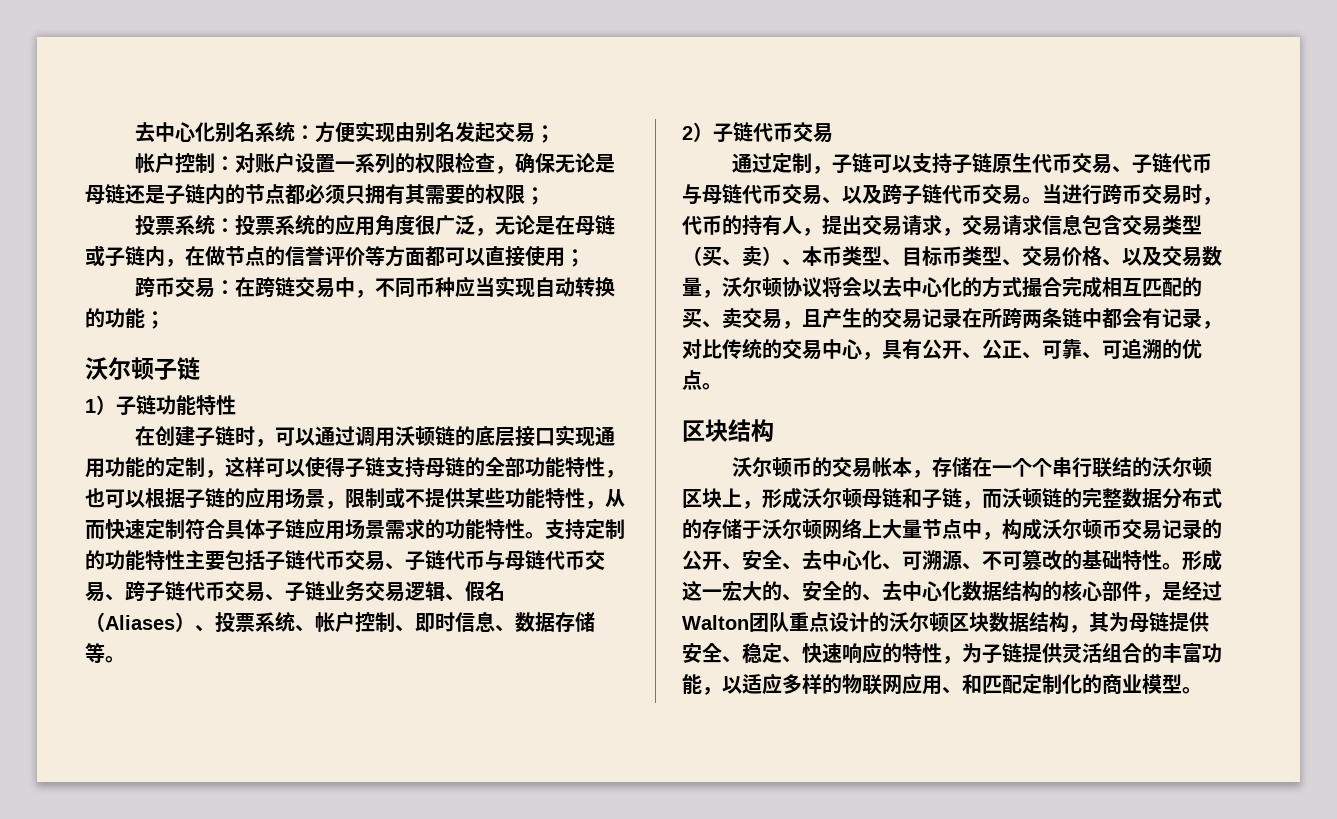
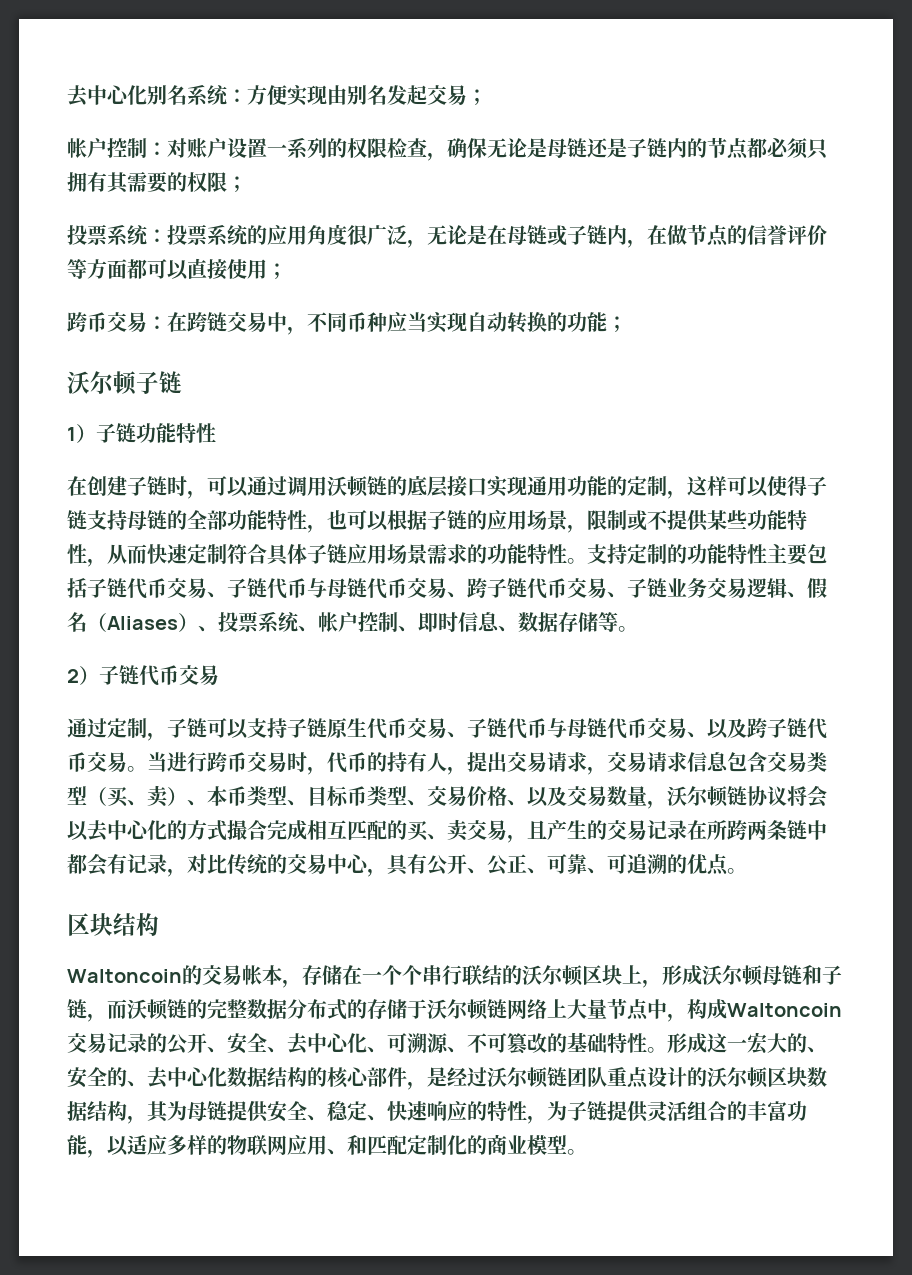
- 当进行跨币交易时，代币的持有人，提出交易请求，交易请求信息包含交易类型（买、卖）、本币类型、目标币类型、交易价格、以及交易数量，沃尔顿协议将会以去中心化的方式撮合完成相互匹配的买、卖交易，且产生的交易记录在所跨两条链中都会有记录，对比传统的交易中心，具有公开、公正、可靠、可追溯的优点。
+ 当进行跨币交易时，代币的持有人，提出交易请求，交易请求信息包含交易类型（买、卖）、本币类型、目标币类型、交易价格、以及交易数量，沃尔顿链协议将会以去中心化的方式撮合完成相互匹配的买、卖交易，且产生的交易记录在所跨两条链中都会有记录，对比传统的交易中心，具有公开、公正、可靠、可追溯的优点。
- 沃尔顿币的交易帐本，存储在一个个串行联结的沃尔顿区块上，形成沃尔顿母链和子链，而沃顿链的完整数据分布式的存储于沃尔顿网络上大量节点中，构成沃尔顿币交易记录的公开、安全、去中心化、可溯源、不可篡改的基础特性。
+ Waltoncoin的交易帐本，存储在一个个串行联结的沃尔顿区块上，形成沃尔顿母链和子链，而沃顿链的完整数据分布式的存储于沃尔顿链网络上大量节点中，构成Waltoncoin交易记录的公开、安全、去中心化、可溯源、不可篡改的基础特性。
- 形成这一宏大的、安全的、去中心化数据结构的核心部件，是经过Walton团队重点设计的沃尔顿区块数据结构，其为母链提供安全、稳定、快速响应的特性，为子链提供灵活组合的丰富功能，以适应多样的物联网应用、和匹配定制化的商业模型。
+ 形成这一宏大的、安全的、去中心化数据结构的核心部件，是经过沃尔顿链团队重点设计的沃尔顿区块数据结构，其为母链提供安全、稳定、快速响应的特性，为子链提供灵活组合的丰富功能，以适应多样的物联网应用、和匹配定制化的商业模型。

